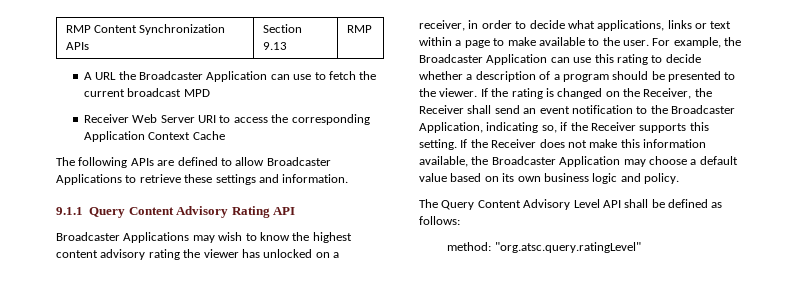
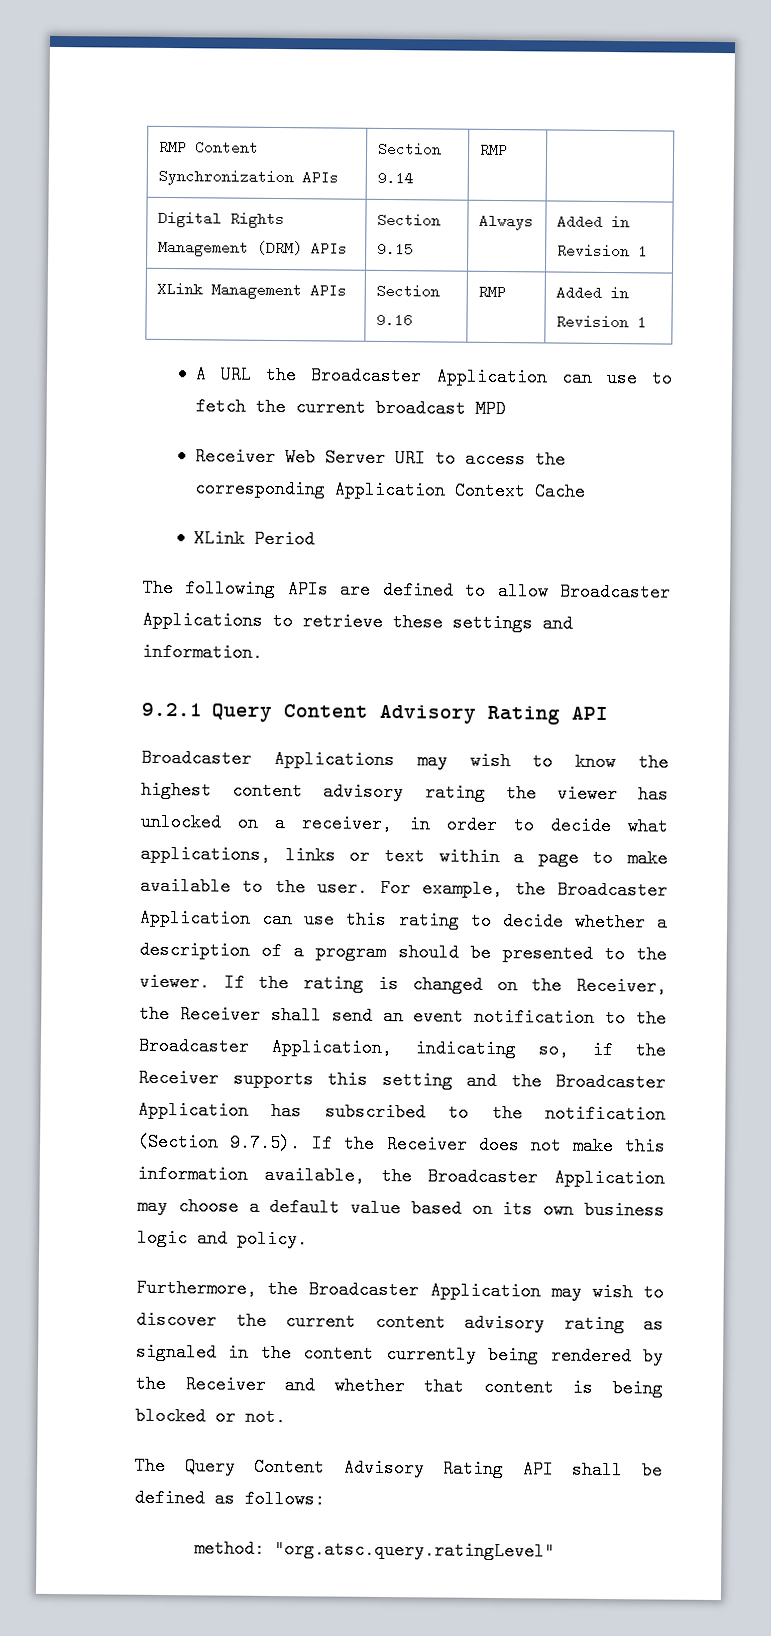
- RMP Content Synchronization APIs | Section 9.13 | RMP
+ RMP Content Synchronization APIs | Section 9.14 | RMP |
+ Digital Rights Management (DRM) APIs | Section 9.15 | Always | Added in Revision 1
+ XLink Management APIs | Section 9.16 | RMP | Added in Revision 1
+ XLink Period
- 9.1.1 Query Content Advisory Rating API
+ 9.2.1 Query Content Advisory Rating API
- If the rating is changed on the Receiver, the Receiver shall send an event notification to the Broadcaster Application, indicating so, if the Receiver supports this setting. If the Receiver does not make this information available, the Broadcaster Application may choose a default value based on its own business logic and policy.
+ If the rating is changed on the Receiver, the Receiver shall send an event notification to the Broadcaster Application, indicating so, if the Receiver supports this setting and the Broadcaster Application has subscribed to the notification (Section 9.7.5). If the Receiver does not make this information available, the Broadcaster Application may choose a default value based on its own business logic and policy.
+ Furthermore, the Broadcaster Application may wish to discover the current content advisory rating as signaled in the content currently being rendered by the Receiver and whether that content is being blocked or not.
- The Query Content Advisory Level API shall be defined as follows:
+ The Query Content Advisory Rating API shall be defined as follows:

